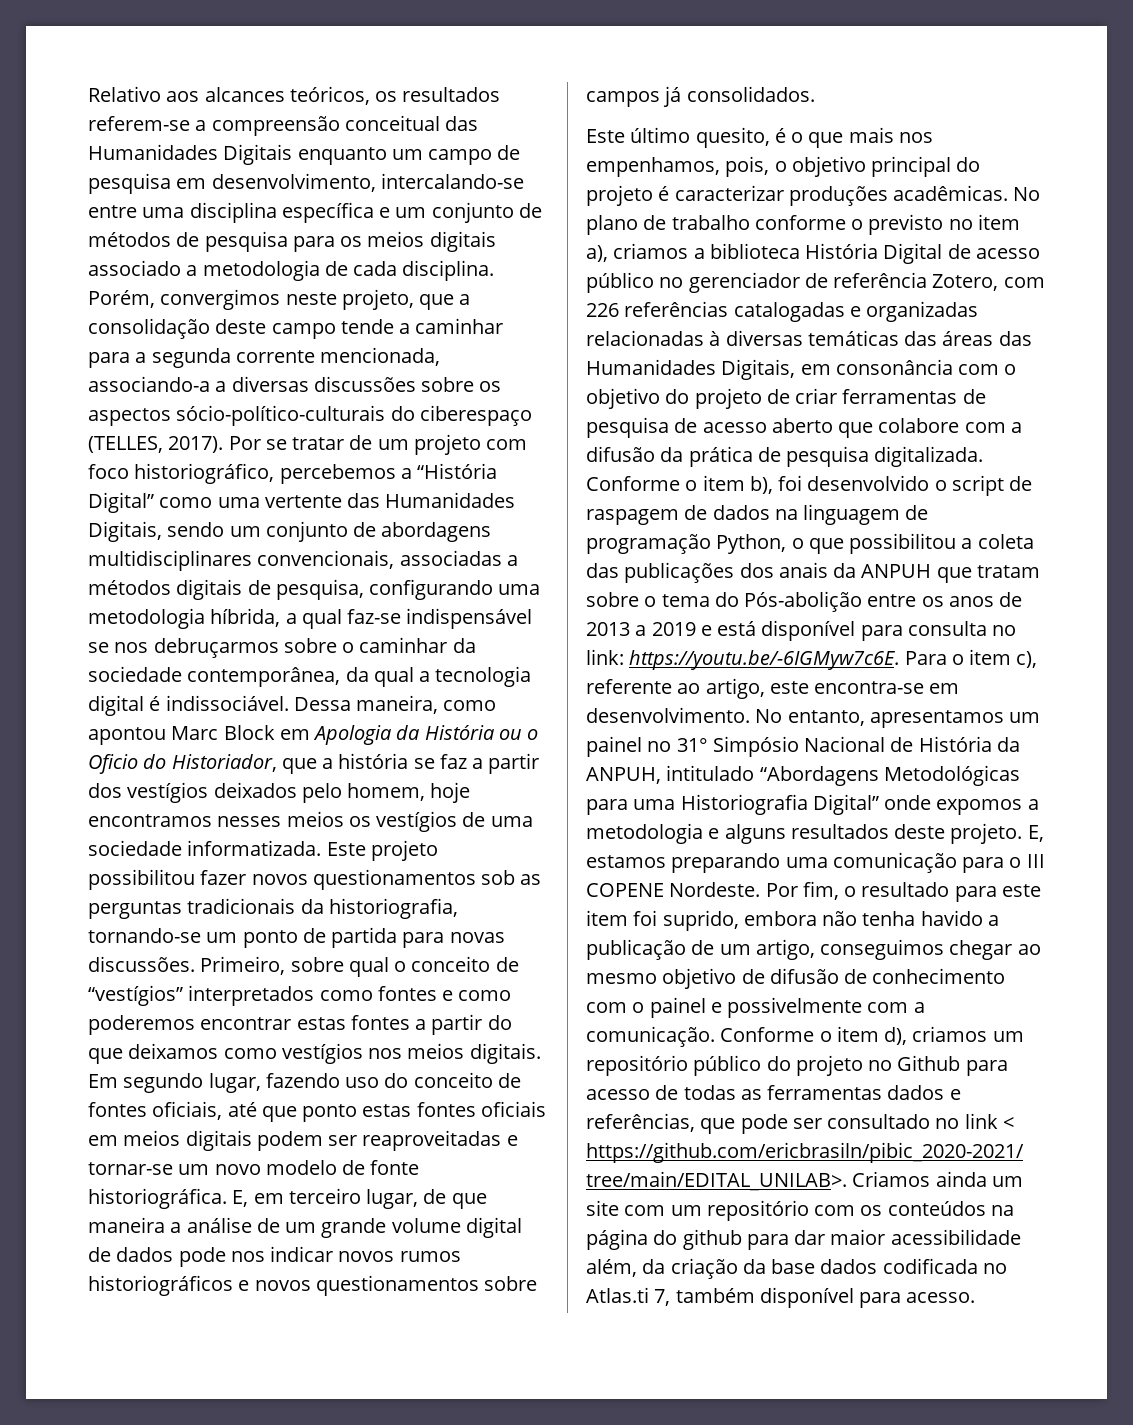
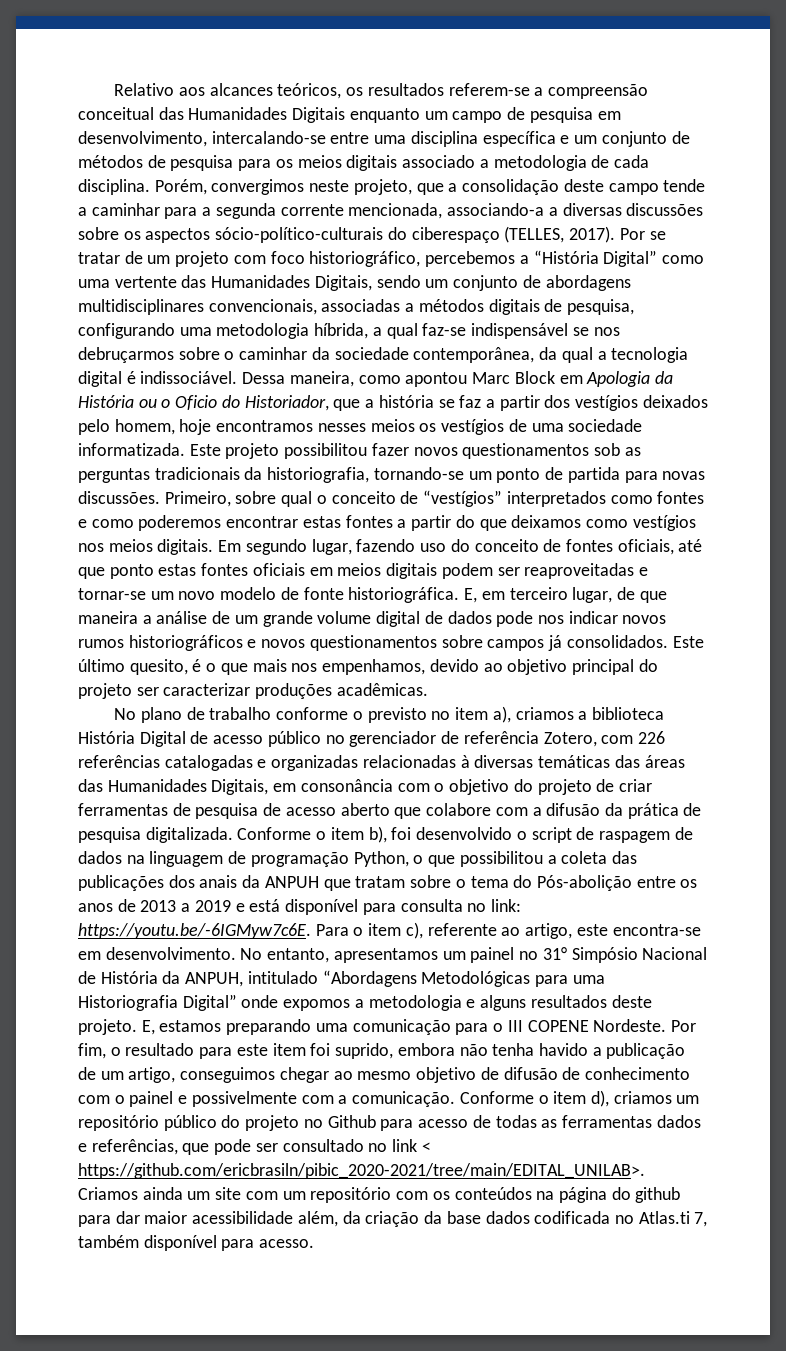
- E, em terceiro lugar, de que maneira a análise de um grande volume digital de dados pode nos indicar novos rumos historiográficos e novos questionamentos sobre campos já consolidados.
- Este último quesito, é o que mais nos empenhamos, pois, o objetivo principal do projeto é caracterizar produções acadêmicas. No plano de trabalho conforme o previsto no item a), criamos a biblioteca História Digital de acesso público no gerenciador de referência Zotero, com 226 referências catalogadas e organizadas relacionadas à diversas temáticas das áreas das Humanidades Digitais, em consonância com o objetivo do projeto de criar ferramentas de pesquisa de acesso aberto que colabore com a difusão da prática de pesquisa digitalizada.
+ E, em terceiro lugar, de que maneira a análise de um grande volume digital de dados pode nos indicar novos rumos historiográficos e novos questionamentos sobre campos já consolidados. Este último quesito, é o que mais nos empenhamos, devido ao objetivo principal do projeto ser caracterizar produções acadêmicas.
+ No plano de trabalho conforme o previsto no item a), criamos a biblioteca História Digital de acesso público no gerenciador de referência Zotero, com 226 referências catalogadas e organizadas relacionadas à diversas temáticas das áreas das Humanidades Digitais, em consonância com o objetivo do projeto de criar ferramentas de pesquisa de acesso aberto que colabore com a difusão da prática de pesquisa digitalizada.

